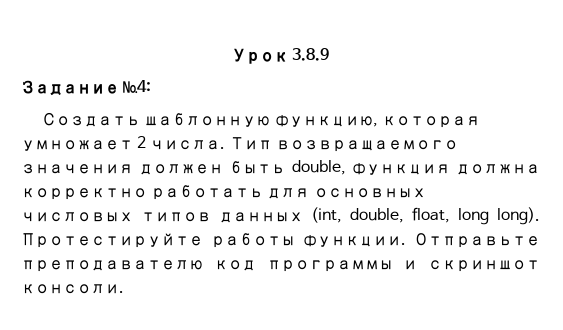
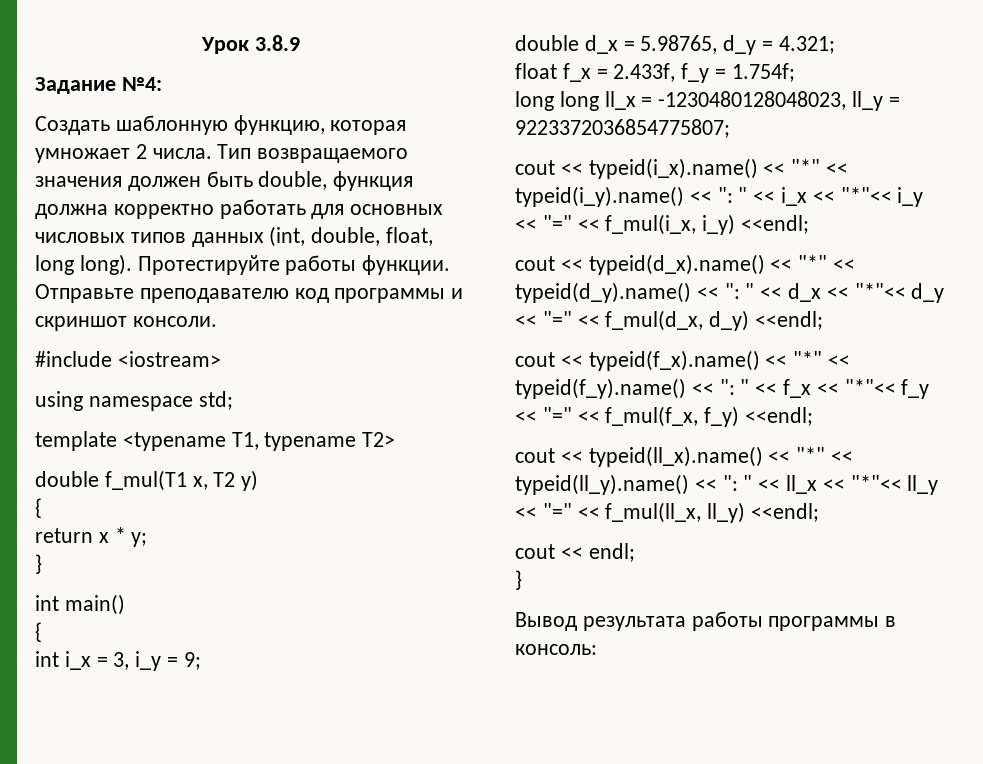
+ #include <iostream>
+ using namespace std;
+ template <typename T1, typename T2>
+ double f_mul(T1 x, T2 y)
+ {
+ return x * y;
+ }
+ int main()
+ {
+ int i_x = 3, i_y = 9;
+ double d_x = 5.98765, d_y = 4.321;
+ float f_x = 2.433f, f_y = 1.754f;
+ long long ll_x = -1230480128048023, ll_y = 9223372036854775807;
+ cout << typeid(i_x).name() << "*" << typeid(i_y).name() << ": " << i_x << "*"<< i_y << "=" << f_mul(i_x, i_y) <<endl;
+ cout << typeid(d_x).name() << "*" << typeid(d_y).name() << ": " << d_x << "*"<< d_y << "=" << f_mul(d_x, d_y) <<endl;
+ cout << typeid(f_x).name() << "*" << typeid(f_y).name() << ": " << f_x << "*"<< f_y << "=" << f_mul(f_x, f_y) <<endl;
+ cout << typeid(ll_x).name() << "*" << typeid(ll_y).name() << ": " << ll_x << "*"<< ll_y << "=" << f_mul(ll_x, ll_y) <<endl;
+ cout << endl;
+ }
+ Вывод результата работы программы в консоль:

